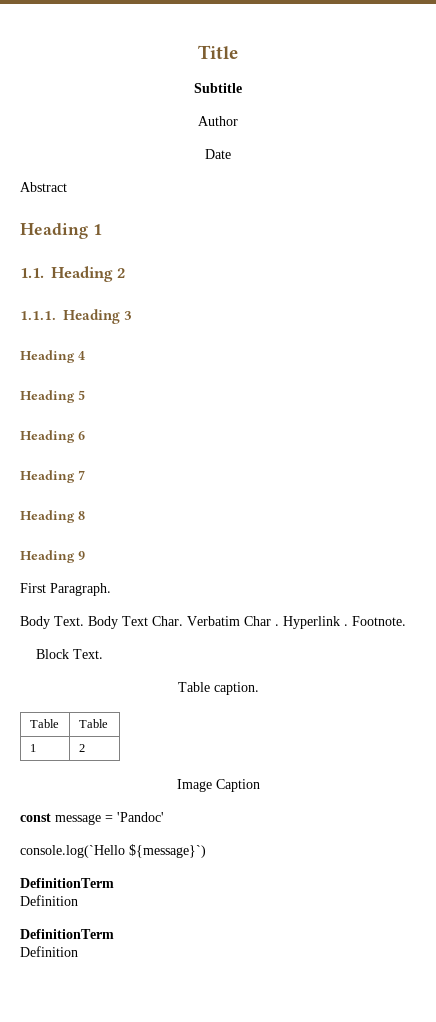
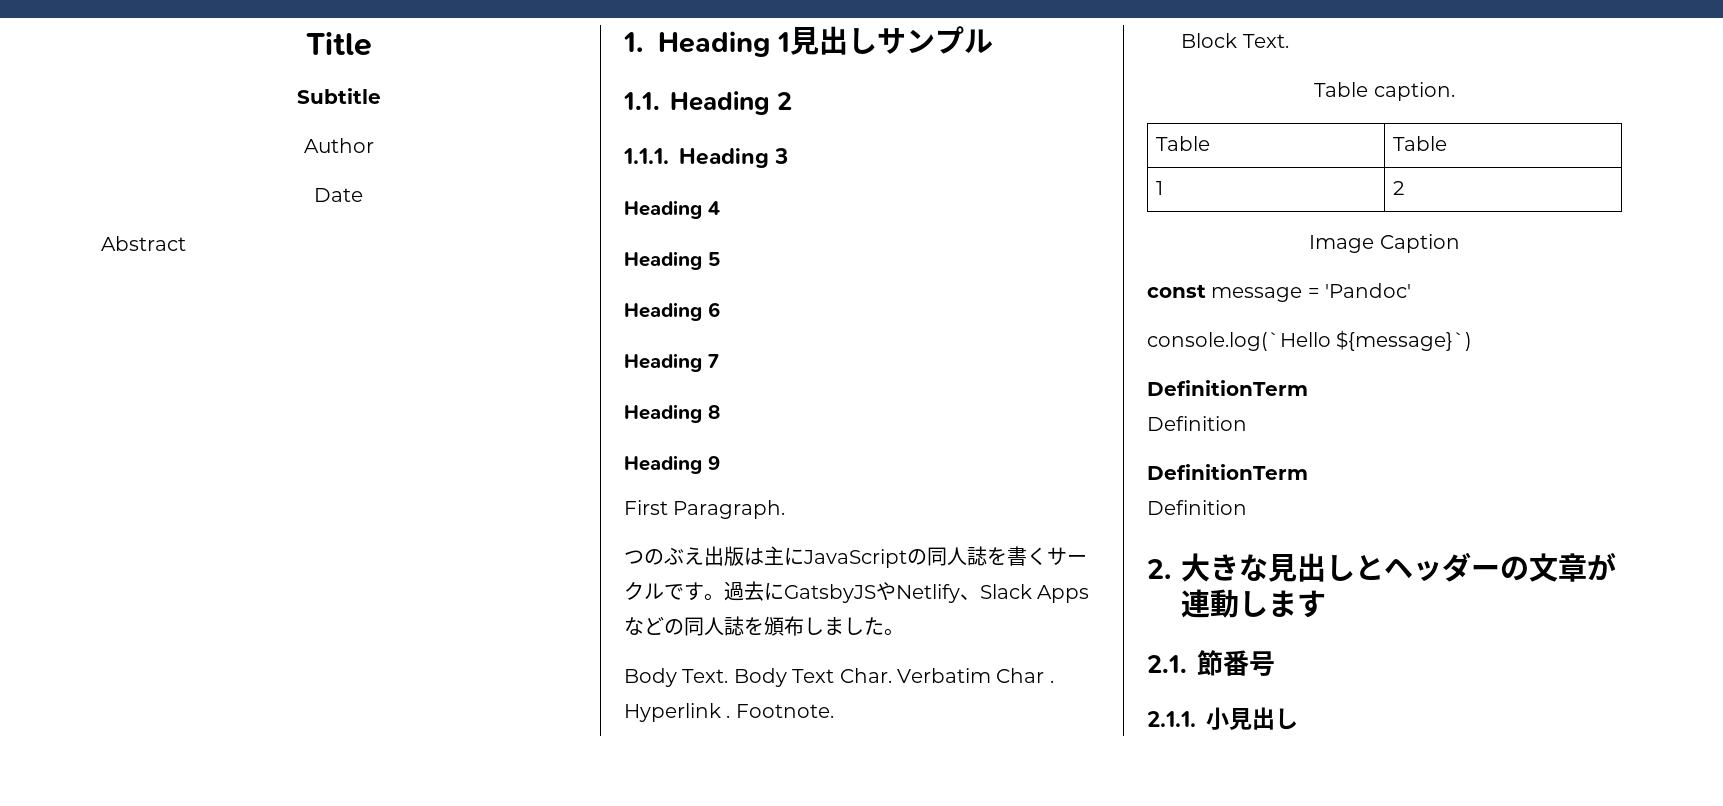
- Heading 1
+ 1. Heading 1見出しサンプル
+ つのぶえ出版は主にJavaScriptの同人誌を書くサークルです。過去にGatsbyJSやNetlify、Slack Appsなどの同人誌を頒布しました。
+ 2.大きな見出しとヘッダーの文章が連動します
+ 2.1.節番号
+ 2.1.1.小見出し

